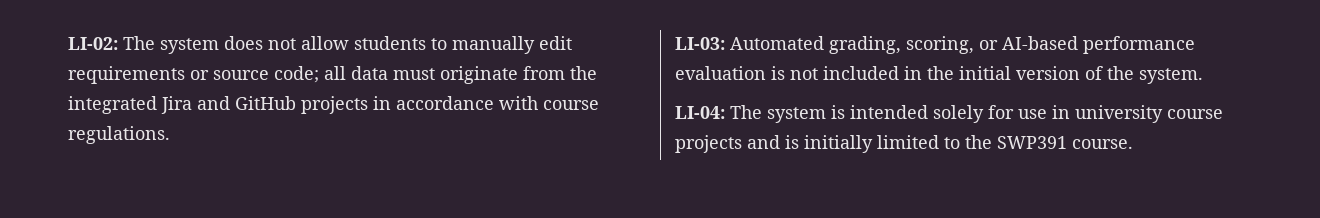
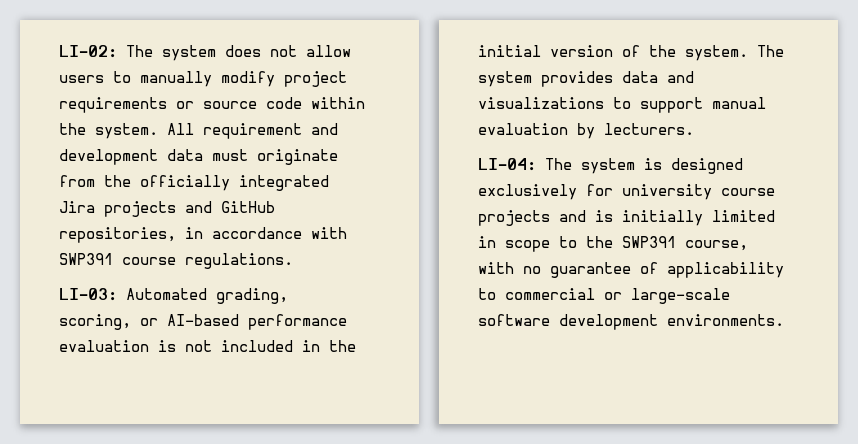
- LI-02: The system does not allow students to manually edit requirements or source code; all data must originate from the integrated Jira and GitHub projects in accordance with course regulations.
+ LI-02: The system does not allow users to manually modify project requirements or source code within the system. All requirement and development data must originate from the officially integrated Jira projects and GitHub repositories, in accordance with SWP391 course regulations.
+ The system provides data and visualizations to support manual evaluation by lecturers.
- LI-04: The system is intended solely for use in university course projects and is initially limited to the SWP391 course.
+ LI-04: The system is designed exclusively for university course projects and is initially limited in scope to the SWP391 course, with no guarantee of applicability to commercial or large-scale software development environments.

